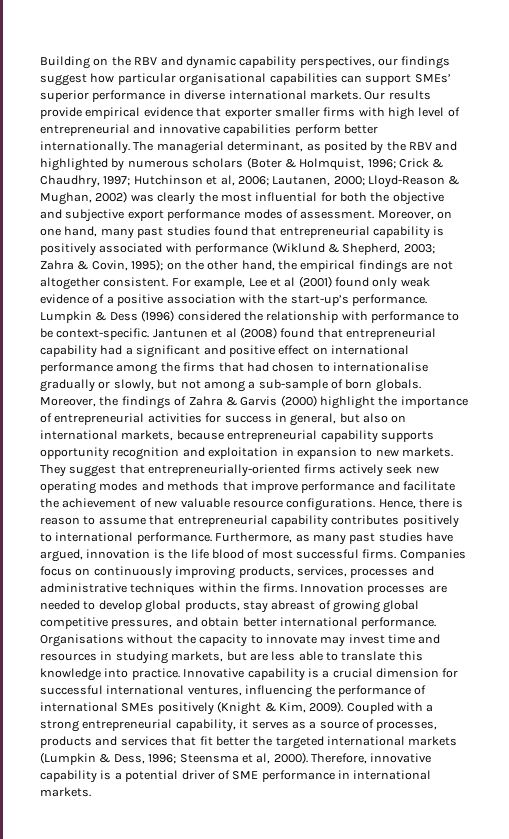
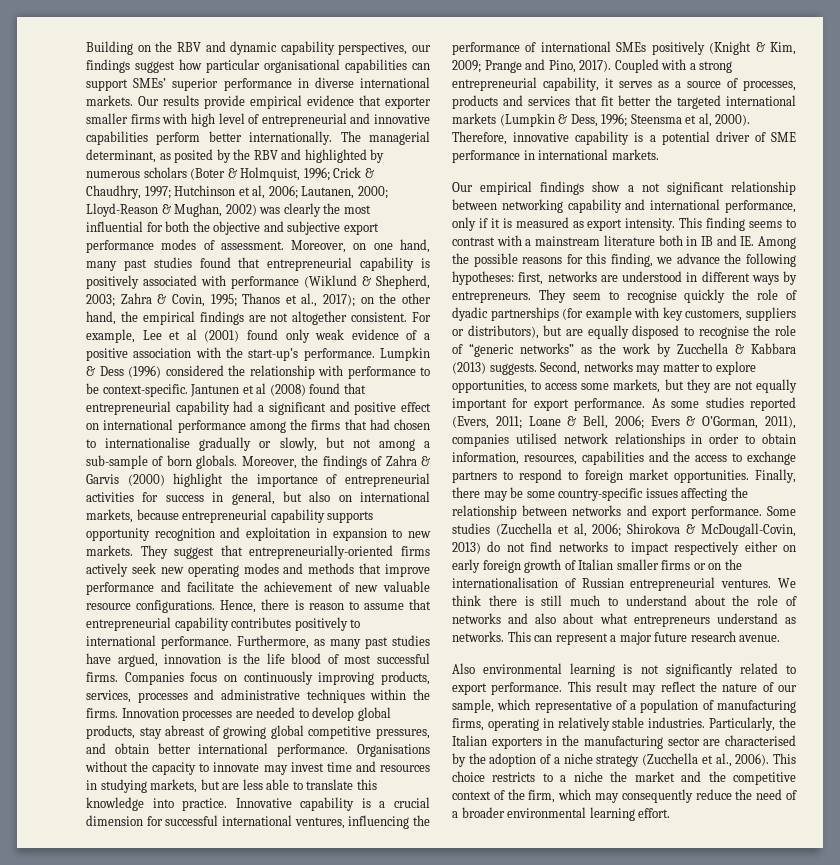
- Moreover, on one hand, many past studies found that entrepreneurial capability is positively associated with performance (Wiklund & Shepherd, 2003; Zahra & Covin, 1995); on the other hand, the empirical findings are not altogether consistent.
+ Moreover, on one hand, many past studies found that entrepreneurial capability is positively associated with performance (Wiklund & Shepherd, 2003; Zahra & Covin, 1995; Thanos et al., 2017); on the other hand, the empirical findings are not altogether consistent.
- Innovative capability is a crucial dimension for successful international ventures, influencing the performance of international SMEs positively (Knight & Kim, 2009).
+ Innovative capability is a crucial dimension for successful international ventures, influencing the performance of international SMEs positively (Knight & Kim, 2009; Prange and Pino, 2017).
+ Our empirical findings show a not significant relationship between networking capability and international performance, only if it is measured as export intensity. This finding seems to contrast with a mainstream literature both in IB and IE. Among the possible reasons for this finding, we advance the following hypotheses: first, networks are understood in different ways by entrepreneurs. They seem to recognise quickly the role of dyadic partnerships (for example with key customers, suppliers or distributors), but are equally disposed to recognise the role of “generic networks” as the work by Zucchella & Kabbara (2013) suggests. Second, networks may matter to explore opportunities, to access some markets, but they are not equally important for export performance. As some studies reported (Evers, 2011; Loane & Bell, 2006; Evers & O’Gorman, 2011), companies utilised network relationships in order to obtain information, resources, capabilities and the access to exchange partners to respond to foreign market opportunities. Finally, there may be some country-specific issues affecting the relationship between networks and export performance. Some studies (Zucchella et al, 2006; Shirokova & McDougall-Covin, 2013) do not find networks to impact respectively either on early foreign growth of Italian smaller firms or on the internationalisation of Russian entrepreneurial ventures. We think there is still much to understand about the role of networks and also about what entrepreneurs understand as networks. This can represent a major future research avenue.
+ Also environmental learning is not significantly related to export performance. This result may reflect the nature of our sample, which representative of a population of manufacturing firms, operating in relatively stable industries. Particularly, the Italian exporters in the manufacturing sector are characterised by the adoption of a niche strategy (Zucchella et al., 2006). This choice restricts to a niche the market and the competitive context of the firm, which may consequently reduce the need of a broader environmental learning effort.

